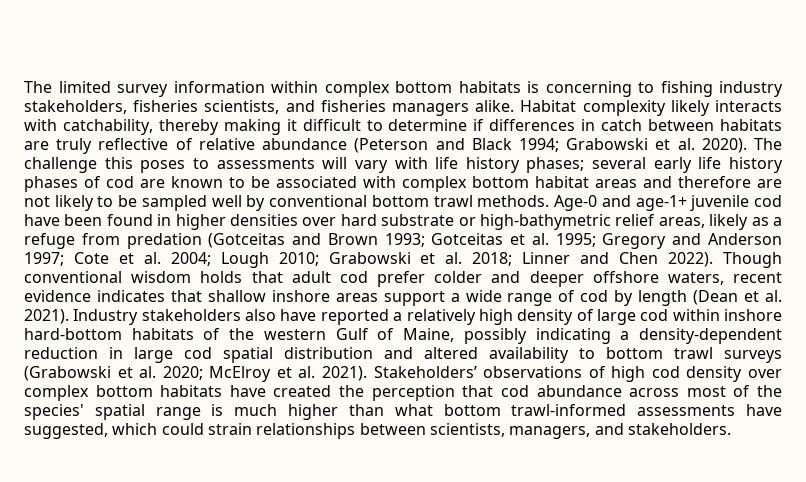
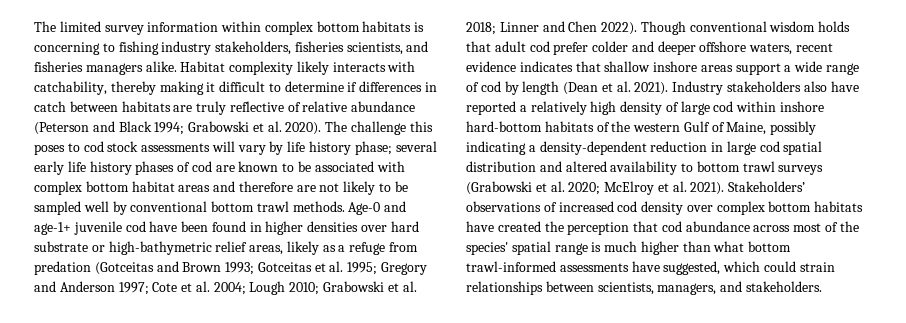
- The challenge this poses to assessments will vary with life history phases; several early life history phases of cod are known to be associated with complex bottom habitat areas and therefore are not likely to be sampled well by conventional bottom trawl methods.
+ The challenge this poses to cod stock assessments will vary by life history phase; several early life history phases of cod are known to be associated with complex bottom habitat areas and therefore are not likely to be sampled well by conventional bottom trawl methods.
- Stakeholders’ observations of high cod density over complex bottom habitats have created the perception that cod abundance across most of the species' spatial range is much higher than what bottom trawl-informed assessments have suggested, which could strain relationships between scientists, managers, and stakeholders.
+ Stakeholders’ observations of increased cod density over complex bottom habitats have created the perception that cod abundance across most of the species' spatial range is much higher than what bottom trawl-informed assessments have suggested, which could strain relationships between scientists, managers, and stakeholders.

